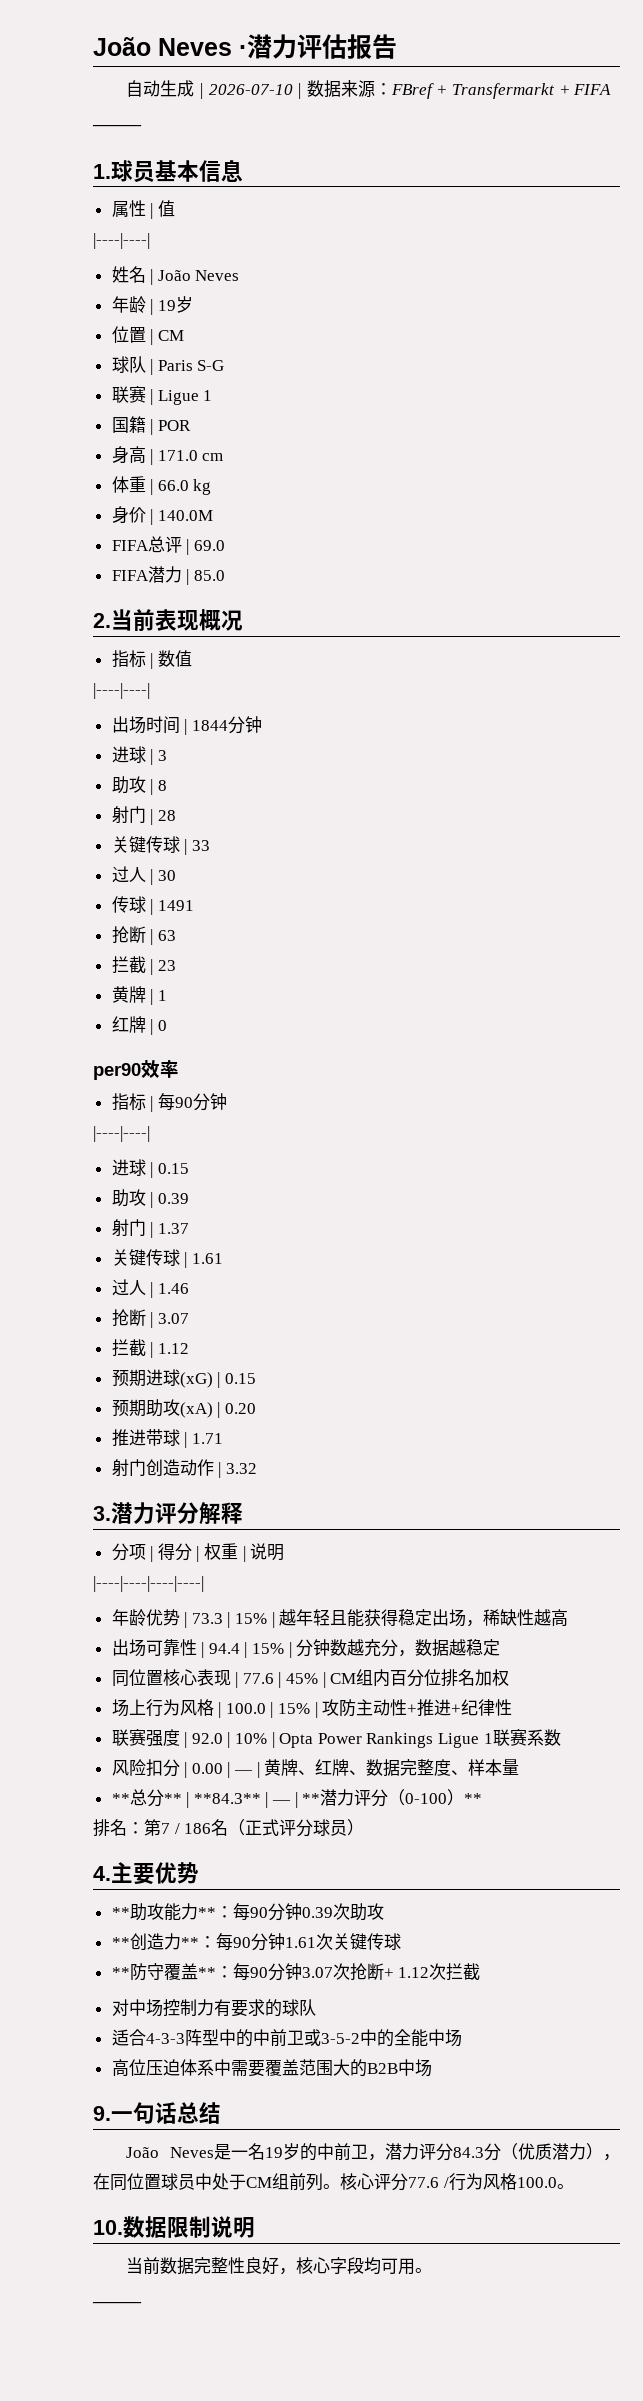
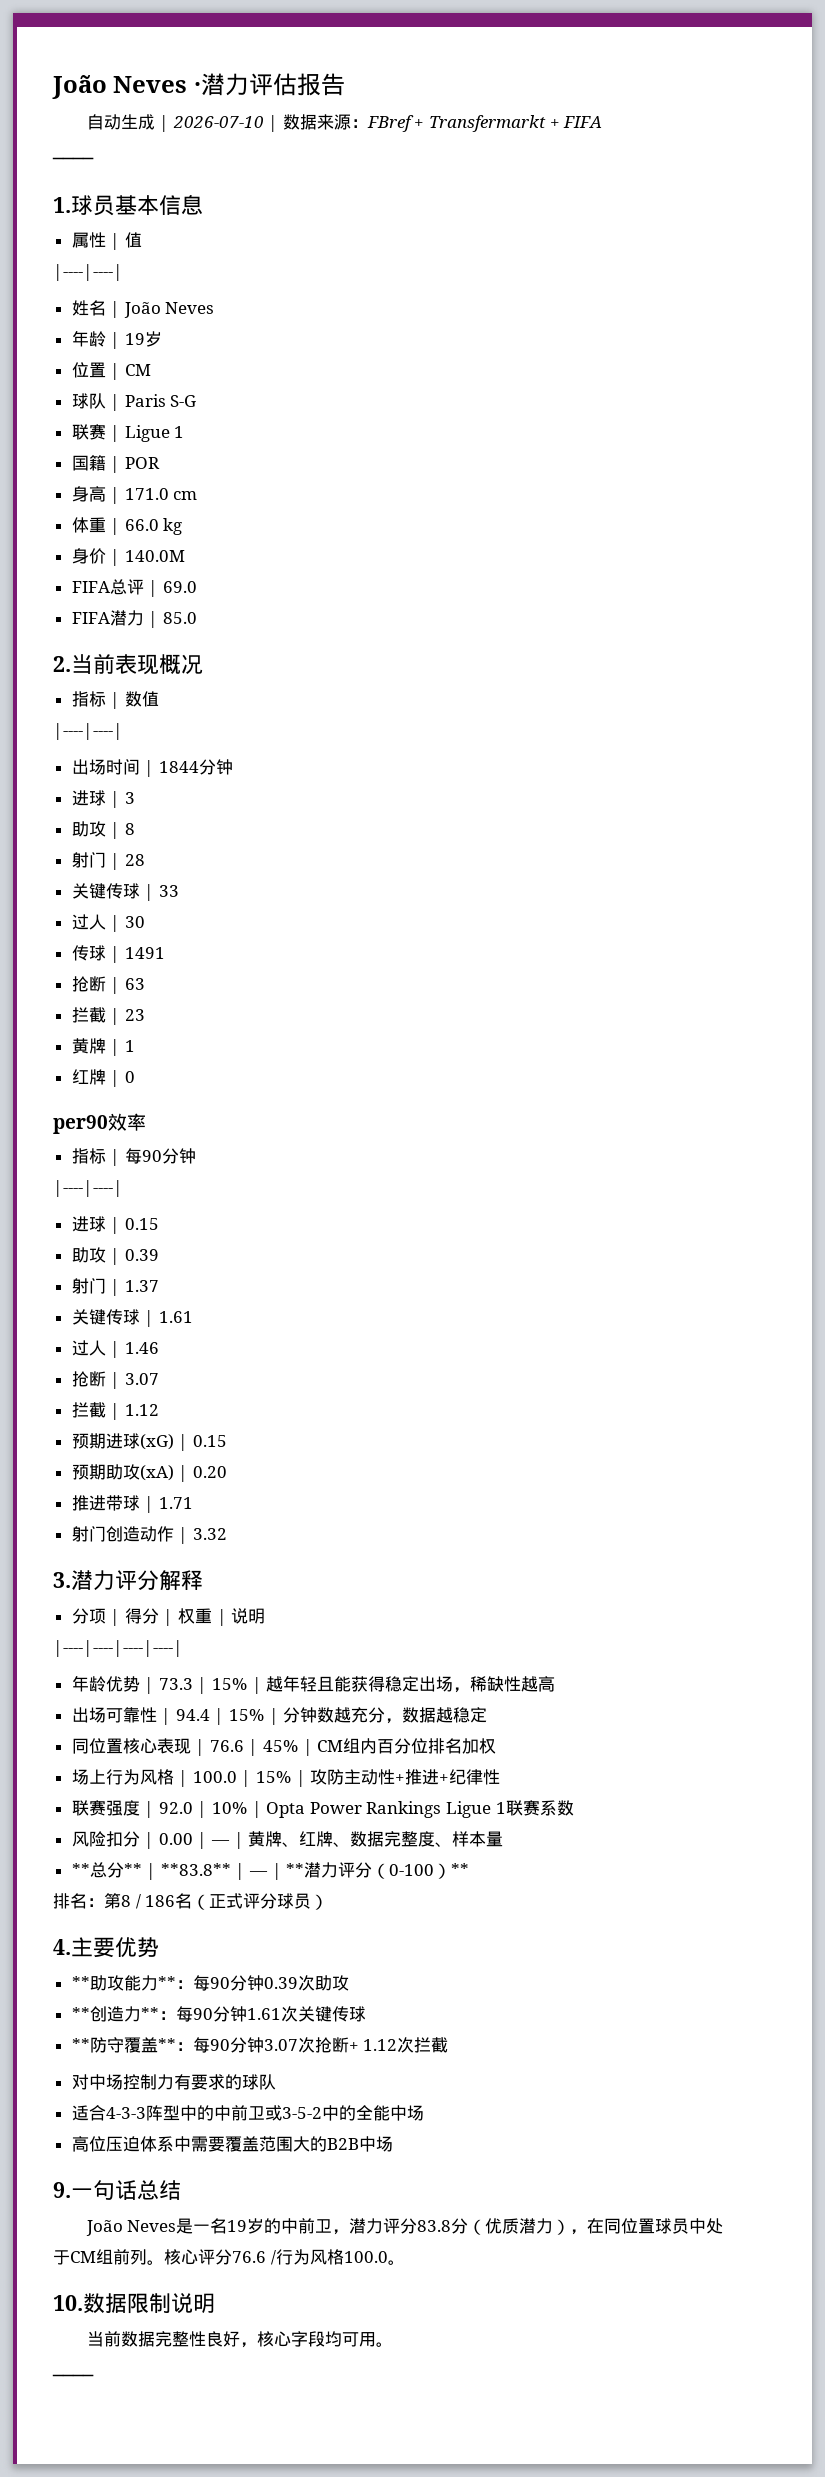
- 同位置核心表现 | 77.6 | 45% | CM组内百分位排名加权
+ 同位置核心表现 | 76.6 | 45% | CM组内百分位排名加权
- **总分** | **84.3** | — | **潜力评分（0-100）**
+ **总分** | **83.8** | — | **潜力评分（0-100）**
- 排名：第7 / 186名（正式评分球员）
+ 排名：第8 / 186名（正式评分球员）
- João Neves是一名19岁的中前卫，潜力评分84.3分（优质潜力），在同位置球员中处于CM组前列。
+ João Neves是一名19岁的中前卫，潜力评分83.8分（优质潜力），在同位置球员中处于CM组前列。
- 核心评分77.6 /行为风格100.0。
+ 核心评分76.6 /行为风格100.0。

